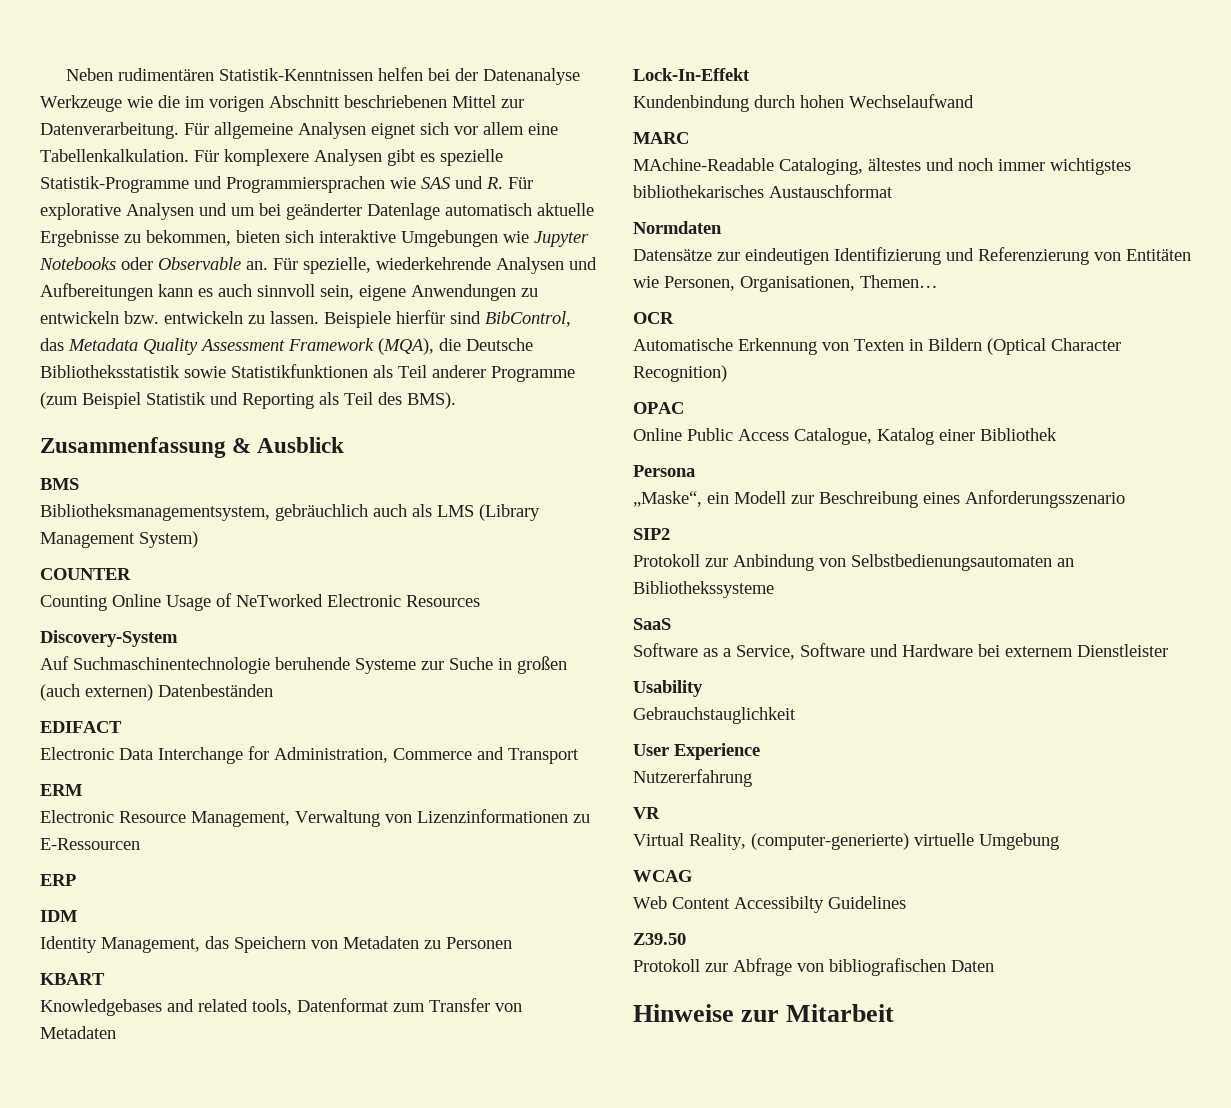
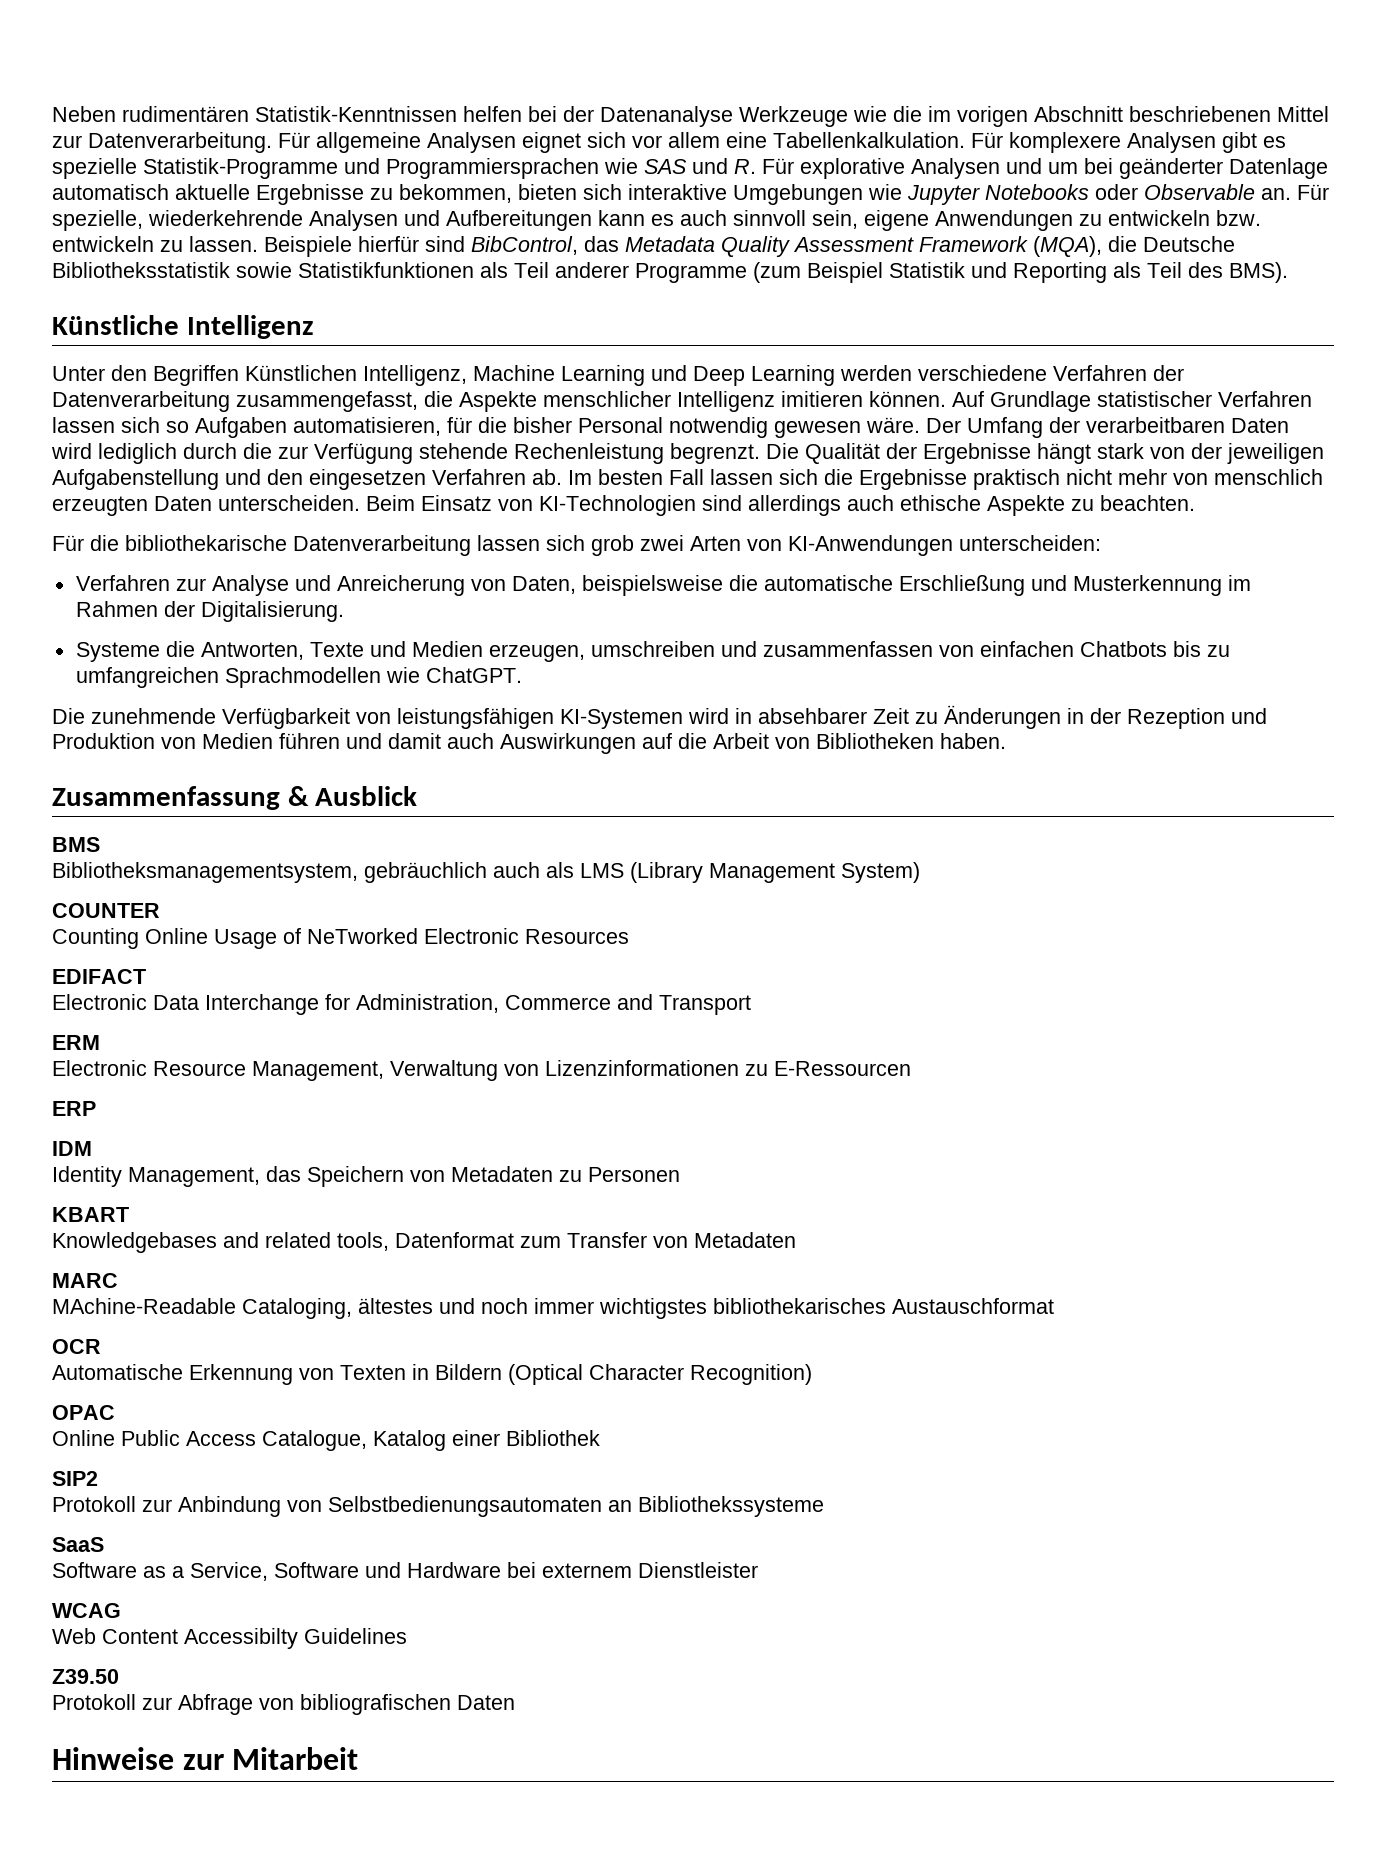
+ Künstliche Intelligenz
+ Unter den Begriffen Künstlichen Intelligenz, Machine Learning und Deep Learning werden verschiedene Verfahren der Datenverarbeitung zusammengefasst, die Aspekte menschlicher Intelligenz imitieren können. Auf Grundlage statistischer Verfahren lassen sich so Aufgaben automatisieren, für die bisher Personal notwendig gewesen wäre. Der Umfang der verarbeitbaren Daten wird lediglich durch die zur Verfügung stehende Rechenleistung begrenzt. Die Qualität der Ergebnisse hängt stark von der jeweiligen Aufgabenstellung und den eingesetzen Verfahren ab. Im besten Fall lassen sich die Ergebnisse praktisch nicht mehr von menschlich erzeugten Daten unterscheiden. Beim Einsatz von KI-Technologien sind allerdings auch ethische Aspekte zu beachten.
+ Für die bibliothekarische Datenverarbeitung lassen sich grob zwei Arten von KI-Anwendungen unterscheiden:
+ Verfahren zur Analyse und Anreicherung von Daten, beispielsweise die automatische Erschließung und Musterkennung im Rahmen der Digitalisierung.
+ Systeme die Antworten, Texte und Medien erzeugen, umschreiben und zusammenfassen von einfachen Chatbots bis zu umfangreichen Sprachmodellen wie ChatGPT.
+ Die zunehmende Verfügbarkeit von leistungsfähigen KI-Systemen wird in absehbarer Zeit zu Änderungen in der Rezeption und Produktion von Medien führen und damit auch Auswirkungen auf die Arbeit von Bibliotheken haben.
- Discovery-System
- Auf Suchmaschinentechnologie beruhende Systeme zur Suche in großen (auch externen) Datenbeständen
- Lock-In-Effekt
- Kundenbindung durch hohen Wechselaufwand
- Normdaten
- Datensätze zur eindeutigen Identifizierung und Referenzierung von Entitäten wie Personen, Organisationen, Themen…
- Persona
- „Maske“, ein Modell zur Beschreibung eines Anforderungsszenario
- Usability
- Gebrauchstauglichkeit
- User Experience
- Nutzererfahrung
- VR
- Virtual Reality, (computer-generierte) virtuelle Umgebung

